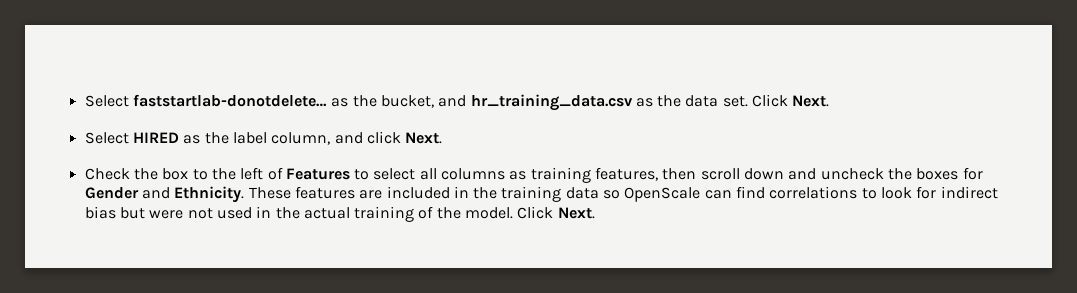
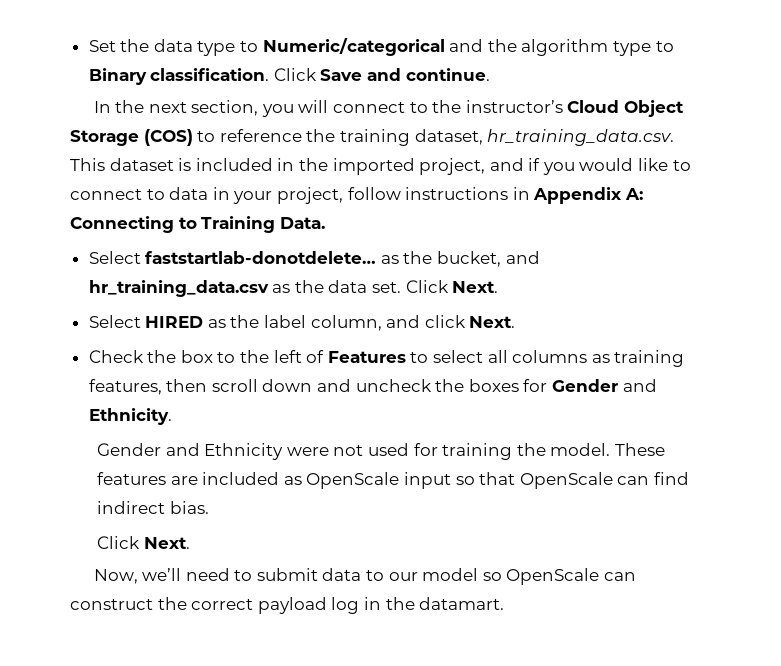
+ Set the data type to Numeric/categorical and the algorithm type to Binary classification. Click Save and continue.
+ In the next section, you will connect to the instructor’s Cloud Object Storage (COS) to reference the training dataset, hr_training_data.csv. This dataset is included in the imported project, and if you would like to connect to data in your project, follow instructions in Appendix A: Connecting to Training Data.
- Check the box to the left of Features to select all columns as training features, then scroll down and uncheck the boxes for Gender and Ethnicity. These features are included in the training data so OpenScale can find correlations to look for indirect bias but were not used in the actual training of the model. Click Next.
+ Check the box to the left of Features to select all columns as training features, then scroll down and uncheck the boxes for Gender and Ethnicity.
+ Gender and Ethnicity were not used for training the model. These features are included as OpenScale input so that OpenScale can find indirect bias.
+ Click Next.
+ Now, we’ll need to submit data to our model so OpenScale can construct the correct payload log in the datamart.

